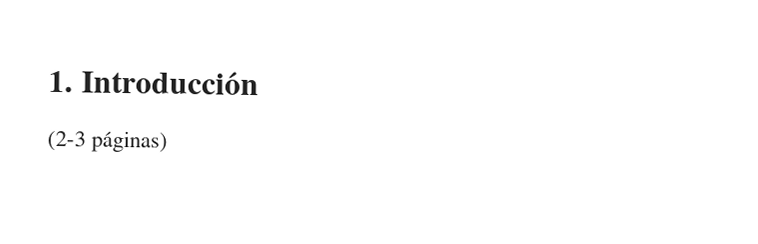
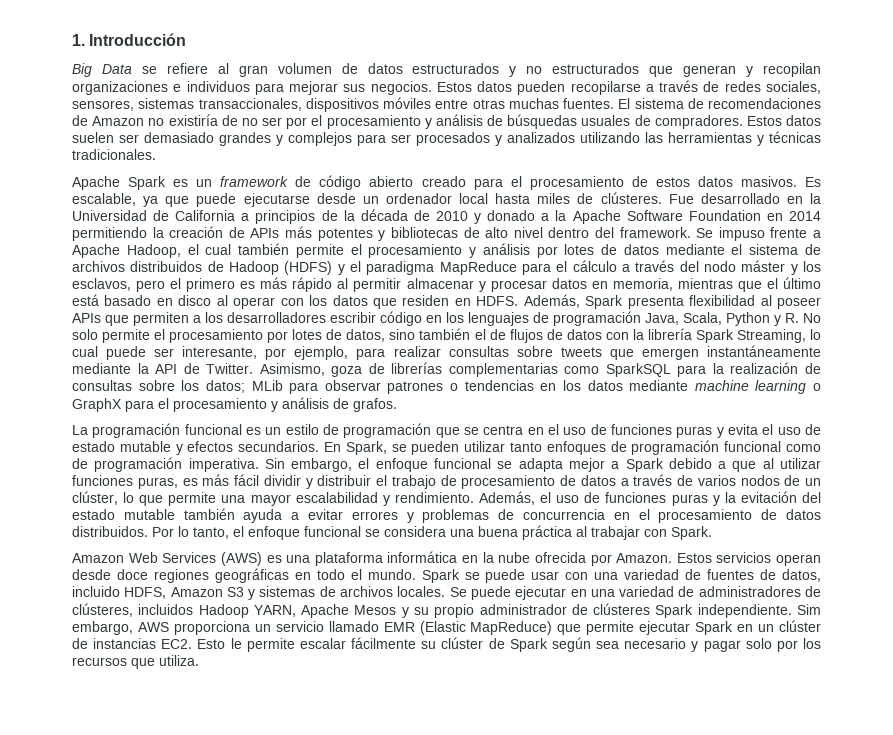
- (2-3 páginas)
+ Big Data se refiere al gran volumen de datos estructurados y no estructurados que generan y recopilan organizaciones e individuos para mejorar sus negocios. Estos datos pueden recopilarse a través de redes sociales, sensores, sistemas transaccionales, dispositivos móviles entre otras muchas fuentes. El sistema de recomendaciones de Amazon no existiría de no ser por el procesamiento y análisis de búsquedas usuales de compradores. Estos datos suelen ser demasiado grandes y complejos para ser procesados y analizados utilizando las herramientas y técnicas tradicionales.
+ Apache Spark es un framework de código abierto creado para el procesamiento de estos datos masivos. Es escalable, ya que puede ejecutarse desde un ordenador local hasta miles de clústeres. Fue desarrollado en la Universidad de California a principios de la década de 2010 y donado a la Apache Software Foundation en 2014 permitiendo la creación de APIs más potentes y bibliotecas de alto nivel dentro del framework. Se impuso frente a Apache Hadoop, el cual también permite el procesamiento y análisis por lotes de datos mediante el sistema de archivos distribuidos de Hadoop (HDFS) y el paradigma MapReduce para el cálculo a través del nodo máster y los esclavos, pero el primero es más rápido al permitir almacenar y procesar datos en memoria, mientras que el último está basado en disco al operar con los datos que residen en HDFS. Además, Spark presenta flexibilidad al poseer APIs que permiten a los desarrolladores escribir código en los lenguajes de programación Java, Scala, Python y R. No solo permite el procesamiento por lotes de datos, sino también el de flujos de datos con la librería Spark Streaming, lo cual puede ser interesante, por ejemplo, para realizar consultas sobre tweets que emergen instantáneamente mediante la API de Twitter. Asimismo, goza de librerías complementarias como SparkSQL para la realización de consultas sobre los datos; MLib para observar patrones o tendencias en los datos mediante machine learning o GraphX para el procesamiento y análisis de grafos.
+ La programación funcional es un estilo de programación que se centra en el uso de funciones puras y evita el uso de estado mutable y efectos secundarios. En Spark, se pueden utilizar tanto enfoques de programación funcional como de programación imperativa. Sin embargo, el enfoque funcional se adapta mejor a Spark debido a que al utilizar funciones puras, es más fácil dividir y distribuir el trabajo de procesamiento de datos a través de varios nodos de un clúster, lo que permite una mayor escalabilidad y rendimiento. Además, el uso de funciones puras y la evitación del estado mutable también ayuda a evitar errores y problemas de concurrencia en el procesamiento de datos distribuidos. Por lo tanto, el enfoque funcional se considera una buena práctica al trabajar con Spark.
+ Amazon Web Services (AWS) es una plataforma informática en la nube ofrecida por Amazon. Estos servicios operan desde doce regiones geográficas en todo el mundo. Spark se puede usar con una variedad de fuentes de datos, incluido HDFS, Amazon S3 y sistemas de archivos locales. Se puede ejecutar en una variedad de administradores de clústeres, incluidos Hadoop YARN, Apache Mesos y su propio administrador de clústeres Spark independiente. Sim embargo, AWS proporciona un servicio llamado EMR (Elastic MapReduce) que permite ejecutar Spark en un clúster de instancias EC2. Esto le permite escalar fácilmente su clúster de Spark según sea necesario y pagar solo por los recursos que utiliza.

